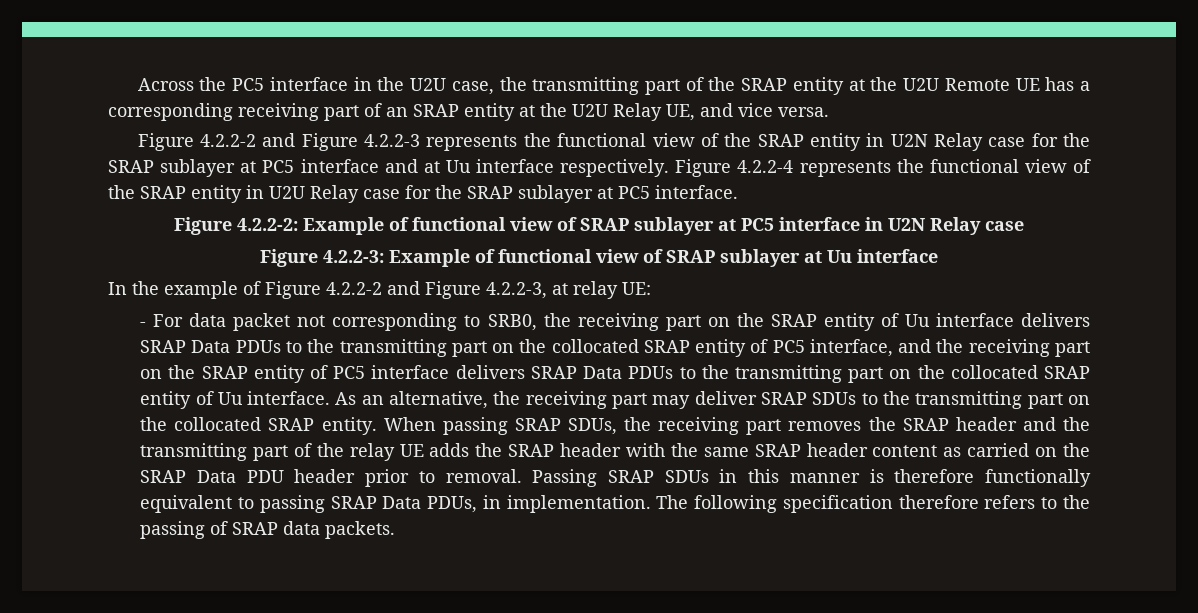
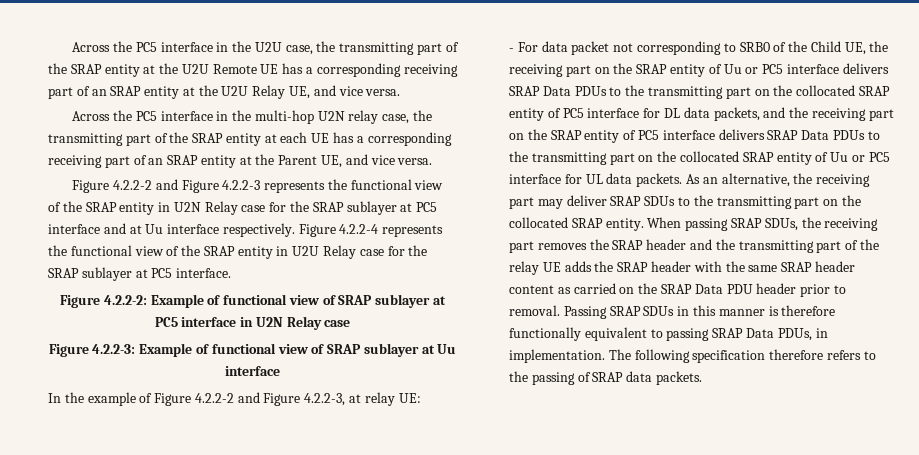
+ Across the PC5 interface in the multi-hop U2N relay case, the transmitting part of the SRAP entity at each UE has a corresponding receiving part of an SRAP entity at the Parent UE, and vice versa.
- - For data packet not corresponding to SRB0, the receiving part on the SRAP entity of Uu interface delivers SRAP Data PDUs to the transmitting part on the collocated SRAP entity of PC5 interface, and the receiving part on the SRAP entity of PC5 interface delivers SRAP Data PDUs to the transmitting part on the collocated SRAP entity of Uu interface.
+ - For data packet not corresponding to SRB0 of the Child UE, the receiving part on the SRAP entity of Uu or PC5 interface delivers SRAP Data PDUs to the transmitting part on the collocated SRAP entity of PC5 interface for DL data packets, and the receiving part on the SRAP entity of PC5 interface delivers SRAP Data PDUs to the transmitting part on the collocated SRAP entity of Uu or PC5 interface for UL data packets.

